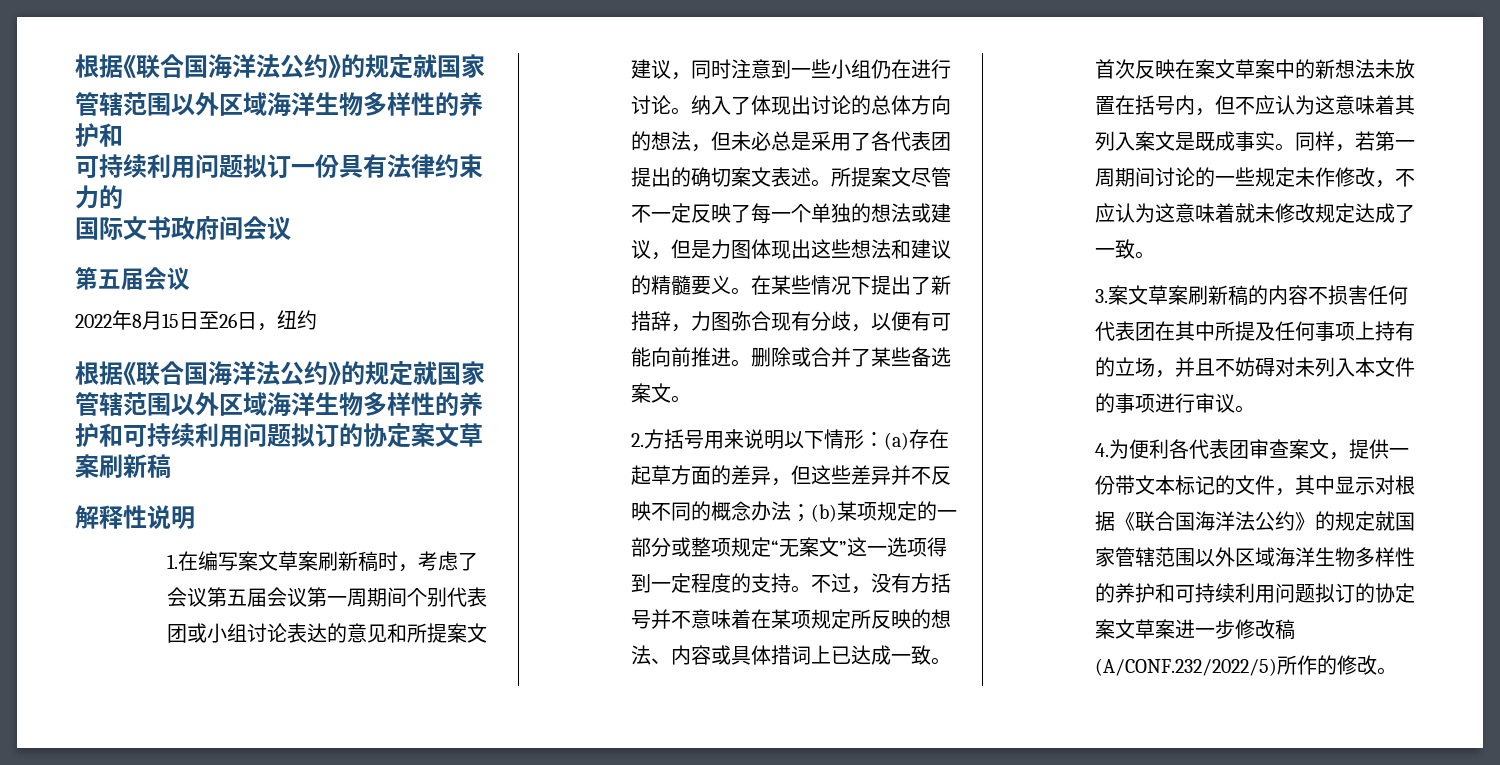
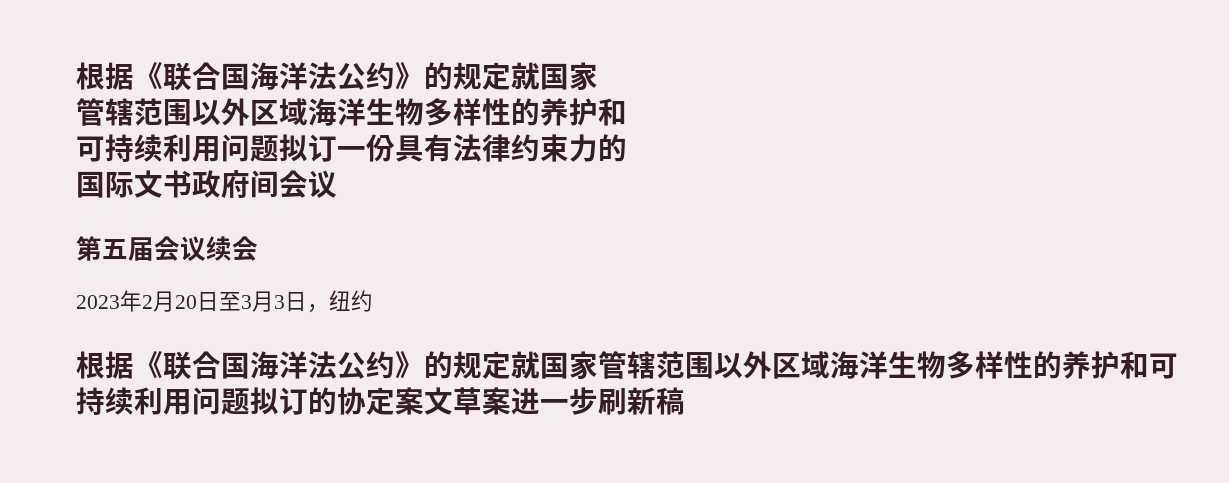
  国际文书政府间会议
- 第五届会议
- 2022年8月15日至26日，纽约
+ 第五届会议续会
+ 2023年2月20日至3月3日，纽约
- 根据《联合国海洋法公约》的规定就国家管辖范围以外区域海洋生物多样性的养护和可持续利用问题拟订的协定案文草案刷新稿
- 解释性说明
- 1.在编写案文草案刷新稿时，考虑了会议第五届会议第一周期间个别代表团或小组讨论表达的意见和所提案文建议，同时注意到一些小组仍在进行讨论。纳入了体现出讨论的总体方向的想法，但未必总是采用了各代表团提出的确切案文表述。所提案文尽管不一定反映了每一个单独的想法或建议，但是力图体现出这些想法和建议的精髓要义。在某些情况下提出了新措辞，力图弥合现有分歧，以便有可能向前推进。删除或合并了某些备选案文。
- 2.方括号用来说明以下情形：(a)存在起草方面的差异，但这些差异并不反映不同的概念办法；(b)某项规定的一部分或整项规定“无案文”这一选项得到一定程度的支持。不过，没有方括号并不意味着在某项规定所反映的想法、内容或具体措词上已达成一致。首次反映在案文草案中的新想法未放置在括号内，但不应认为这意味着其列入案文是既成事实。同样，若第一周期间讨论的一些规定未作修改，不应认为这意味着就未修改规定达成了一致。
- 3.案文草案刷新稿的内容不损害任何代表团在其中所提及任何事项上持有的立场，并且不妨碍对未列入本文件的事项进行审议。
- 4.为便利各代表团审查案文，提供一份带文本标记的文件，其中显示对根据《联合国海洋法公约》的规定就国家管辖范围以外区域海洋生物多样性的养护和可持续利用问题拟订的协定案文草案进一步修改稿(A/CONF.232/2022/5)所作的修改。
+ 根据《联合国海洋法公约》的规定就国家管辖范围以外区域海洋生物多样性的养护和可持续利用问题拟订的协定案文草案进一步刷新稿

